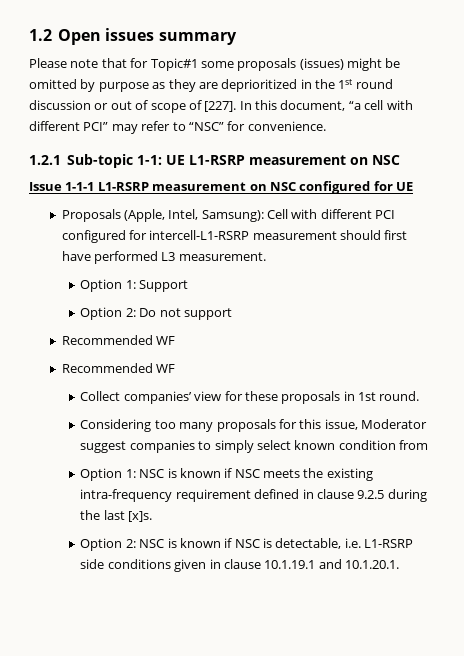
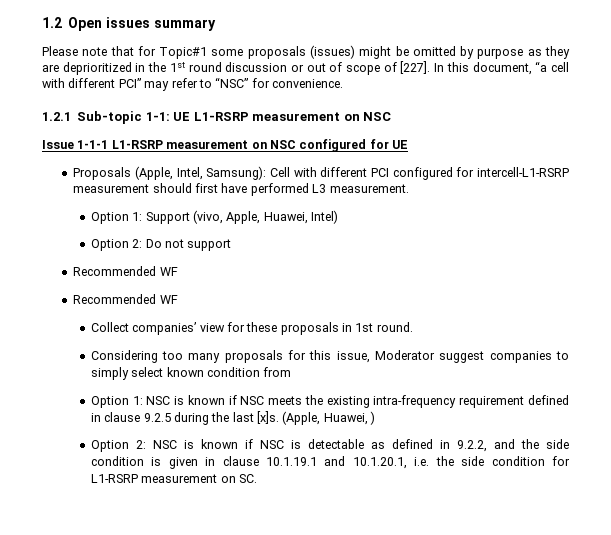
- Option 1: Support
+ Option 1: Support (vivo, Apple, Huawei, Intel)
+ (Apple, Huawei, )
- Option 2: NSC is known if NSC is detectable, i.e. L1-RSRP side conditions given in clause 10.1.19.1 and 10.1.20.1.
+ Option 2: NSC is known if NSC is detectable as defined in 9.2.2, and the side condition is given in clause 10.1.19.1 and 10.1.20.1, i.e. the side condition for L1-RSRP measurement on SC.

